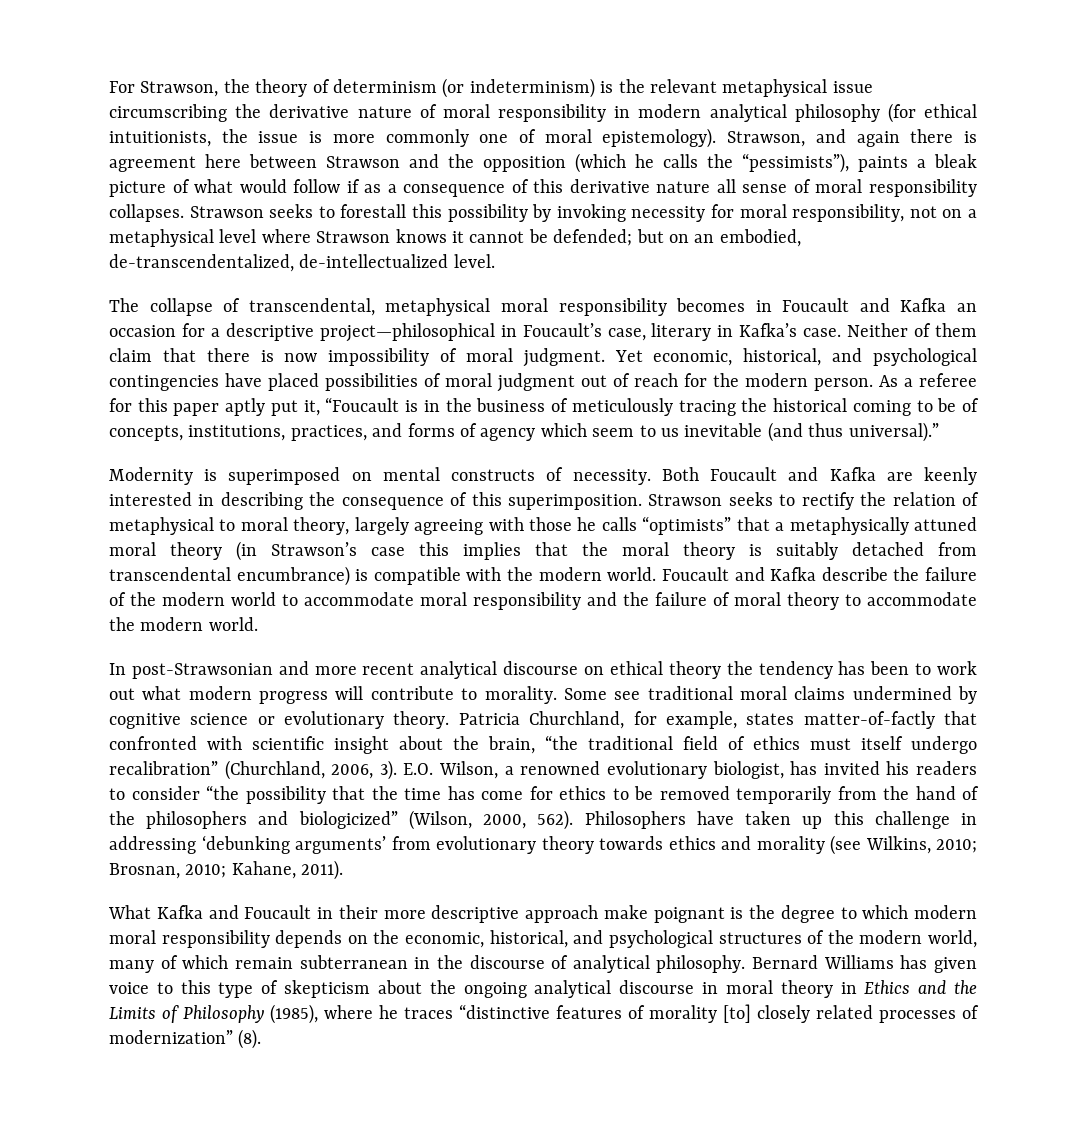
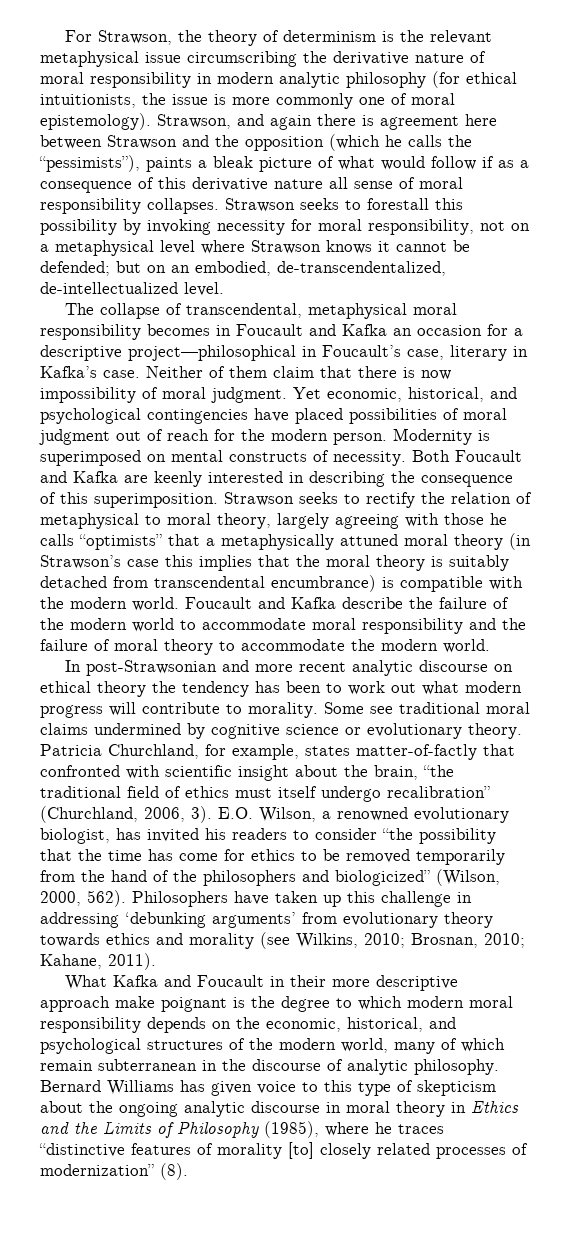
- For Strawson, the theory of determinism (or indeterminism) is the relevant metaphysical issue circumscribing the derivative nature of moral responsibility in modern analytical philosophy (for ethical intuitionists, the issue is more commonly one of moral epistemology).
+ For Strawson, the theory of determinism is the relevant metaphysical issue circumscribing the derivative nature of moral responsibility in modern analytic philosophy (for ethical intuitionists, the issue is more commonly one of moral epistemology).
- Yet economic, historical, and psychological contingencies have placed possibilities of moral judgment out of reach for the modern person. As a referee for this paper aptly put it, “Foucault is in the business of meticulously tracing the historical coming to be of concepts, institutions, practices, and forms of agency which seem to us inevitable (and thus universal).”
- Modernity is superimposed on mental constructs of necessity.
+ Yet economic, historical, and psychological contingencies have placed possibilities of moral judgment out of reach for the modern person. Modernity is superimposed on mental constructs of necessity.
- In post-Strawsonian and more recent analytical discourse on ethical theory the tendency has been to work out what modern progress will contribute to morality.
+ In post-Strawsonian and more recent analytic discourse on ethical theory the tendency has been to work out what modern progress will contribute to morality.
- What Kafka and Foucault in their more descriptive approach make poignant is the degree to which modern moral responsibility depends on the economic, historical, and psychological structures of the modern world, many of which remain subterranean in the discourse of analytical philosophy.
+ What Kafka and Foucault in their more descriptive approach make poignant is the degree to which modern moral responsibility depends on the economic, historical, and psychological structures of the modern world, many of which remain subterranean in the discourse of analytic philosophy.
- Bernard Williams has given voice to this type of skepticism about the ongoing analytical discourse in moral theory in Ethics and the Limits of Philosophy (1985), where he traces “distinctive features of morality [to] closely related processes of modernization” (8).
+ Bernard Williams has given voice to this type of skepticism about the ongoing analytic discourse in moral theory in Ethics and the Limits of Philosophy (1985), where he traces “distinctive features of morality [to] closely related processes of modernization” (8).

